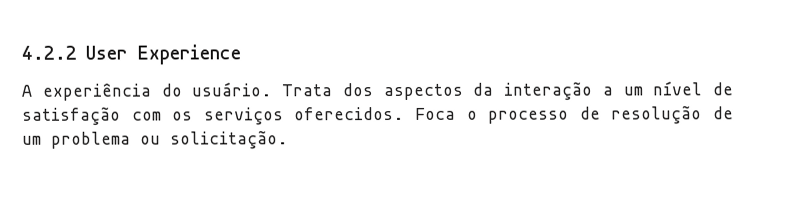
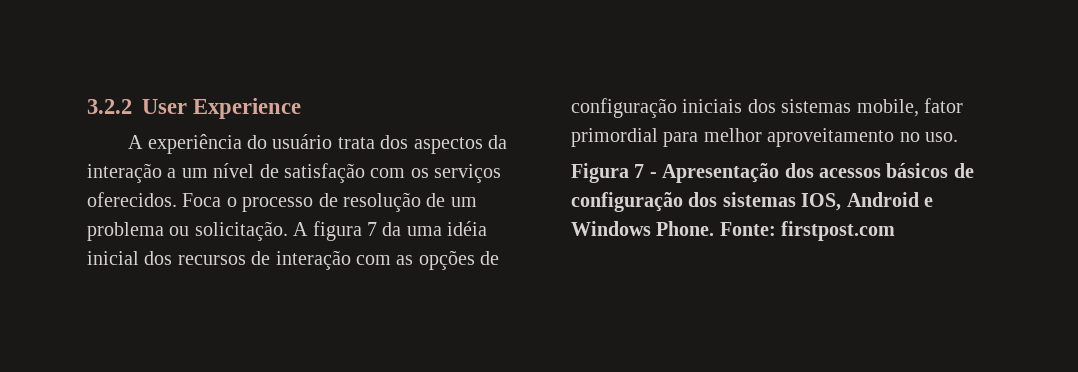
- 4.2.2 User Experience
+ 3.2.2 User Experience
- A experiência do usuário. Trata dos aspectos da interação a um nível de satisfação com os serviços oferecidos.
+ A experiência do usuário trata dos aspectos da interação a um nível de satisfação com os serviços oferecidos.
+ A figura 7 da uma idéia inicial dos recursos de interação com as opções de configuração iniciais dos sistemas mobile, fator primordial para melhor aproveitamento no uso.
+ Figura 7 - Apresentação dos acessos básicos de configuração dos sistemas IOS, Android e Windows Phone. Fonte: firstpost.com

